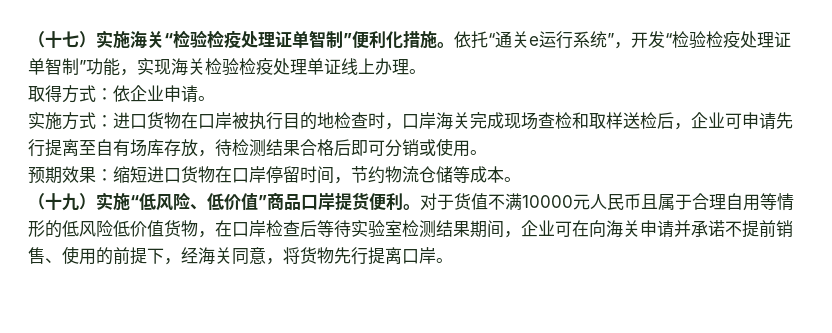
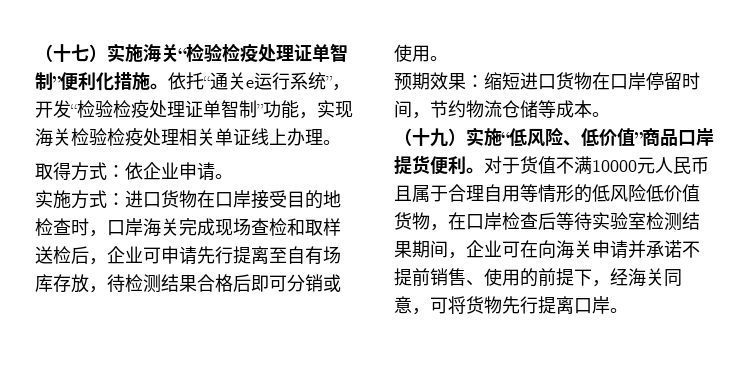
- 依托“通关e运行系统”，开发“检验检疫处理证单智制”功能，实现海关检验检疫处理单证线上办理。
+ 依托“通关e运行系统”，开发“检验检疫处理证单智制”功能，实现海关检验检疫处理相关单证线上办理。
- 实施方式：进口货物在口岸被执行目的地检查时，口岸海关完成现场查检和取样送检后，企业可申请先行提离至自有场库存放，待检测结果合格后即可分销或使用。
+ 实施方式：进口货物在口岸接受目的地检查时，口岸海关完成现场查检和取样送检后，企业可申请先行提离至自有场库存放，待检测结果合格后即可分销或使用。
- 对于货值不满10000元人民币且属于合理自用等情形的低风险低价值货物，在口岸检查后等待实验室检测结果期间，企业可在向海关申请并承诺不提前销售、使用的前提下，经海关同意，将货物先行提离口岸。
+ 对于货值不满10000元人民币且属于合理自用等情形的低风险低价值货物，在口岸检查后等待实验室检测结果期间，企业可在向海关申请并承诺不提前销售、使用的前提下，经海关同意，可将货物先行提离口岸。

